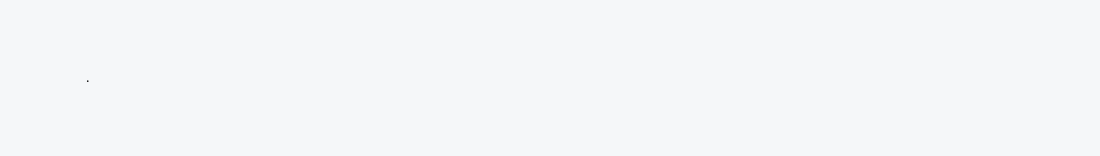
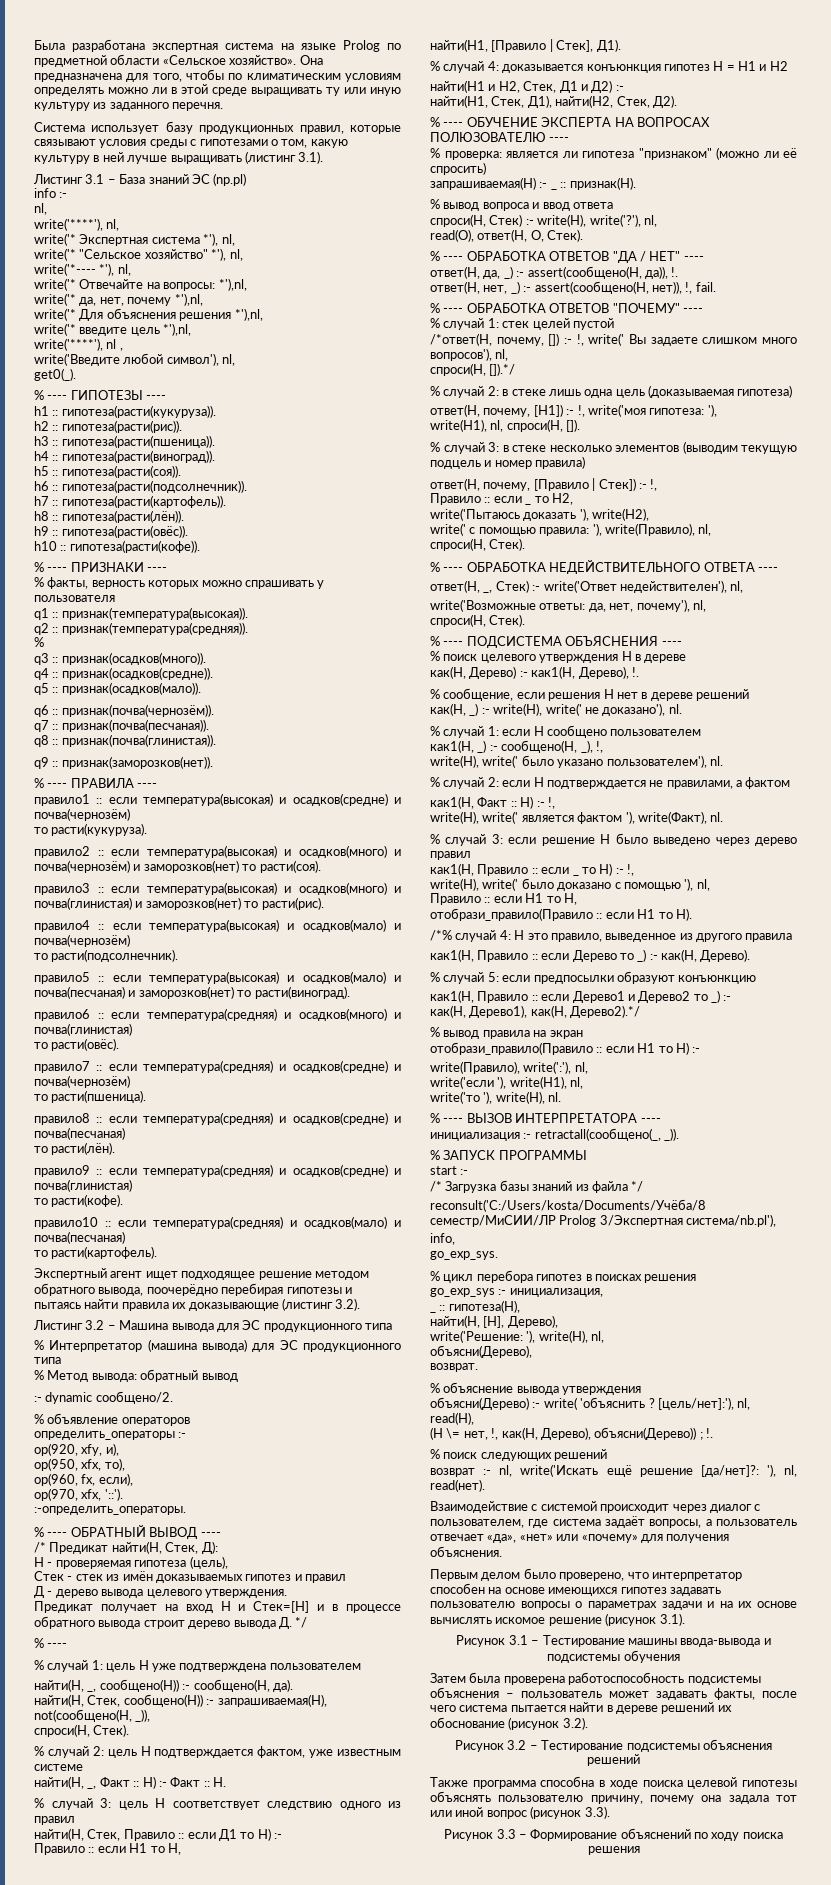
- .
+ Была разработана экспертная система на языке Prolog по предметной области «Сельское хозяйство». Она предназначена для того, чтобы по климатическим условиям определять можно ли в этой среде выращивать ту или иную культуру из заданного перечня.
+ Система использует базу продукционных правил, которые связывают условия среды с гипотезами о том, какую культуру в ней лучше выращивать (листинг 3.1).
+ Листинг 3.1 – База знаний ЭС (np.pl)
+ info :-
+ nl,
+ write('****'), nl,
+ write('* Экспертная система *'), nl,
+ write('* "Cельское хозяйство" *'), nl,
+ write('*---- *'), nl,
+ write('* Отвечайте на вопросы: *'),nl,
+ write('* да, нет, почему *'),nl,
+ write('* Для объяснения решения *'),nl,
+ write('* введите цель *'),nl,
+ write('****'), nl ,
+ write('Введите любой символ'), nl,
+ get0(_).
+ % ---- ГИПОТЕЗЫ ----
+ h1 :: гипотеза(расти(кукуруза)).
+ h2 :: гипотеза(расти(рис)).
+ h3 :: гипотеза(расти(пшеница)).
+ h4 :: гипотеза(расти(виноград)).
+ h5 :: гипотеза(расти(соя)).
+ h6 :: гипотеза(расти(подсолнечник)).
+ h7 :: гипотеза(расти(картофель)).
+ h8 :: гипотеза(расти(лён)).
+ h9 :: гипотеза(расти(овёс)).
+ h10 :: гипотеза(расти(кофе)).
+ % ---- ПРИЗНАКИ ----
+ % факты, верность которых можно спрашивать у пользователя
+ q1 :: признак(температура(высокая)).
+ q2 :: признак(температура(средняя)).
+ %
+ q3 :: признак(осадков(много)).
+ q4 :: признак(осадков(средне)).
+ q5 :: признак(осадков(мало)).
+ q6 :: признак(почва(чернозём)).
+ q7 :: признак(почва(песчаная)).
+ q8 :: признак(почва(глинистая)).
+ q9 :: признак(заморозков(нет)).
+ % ---- ПРАВИЛА ----
+ правило1 :: если температура(высокая) и осадков(средне) и почва(чернозём)
+ то расти(кукуруза).
+ правило2 :: если температура(высокая) и осадков(много) и почва(чернозём) и заморозков(нет) то расти(соя).
+ правило3 :: если температура(высокая) и осадков(много) и почва(глинистая) и заморозков(нет) то расти(рис).
+ правило4 :: если температура(высокая) и осадков(мало) и почва(чернозём)
+ то расти(подсолнечник).
+ правило5 :: если температура(высокая) и осадков(мало) и почва(песчаная) и заморозков(нет) то расти(виноград).
+ правило6 :: если температура(средняя) и осадков(много) и почва(глинистая)
+ то расти(овёс).
+ правило7 :: если температура(средняя) и осадков(средне) и почва(чернозём)
+ то расти(пшеница).
+ правило8 :: если температура(средняя) и осадков(средне) и почва(песчаная)
+ то расти(лён).
+ правило9 :: если температура(средняя) и осадков(средне) и почва(глинистая)
+ то расти(кофе).
+ правило10 :: если температура(средняя) и осадков(мало) и почва(песчаная)
+ то расти(картофель).
+ Экспертный агент ищет подходящее решение методом обратного вывода, поочерёдно перебирая гипотезы и пытаясь найти правила их доказывающие (листинг 3.2).
+ Листинг 3.2 – Машина вывода для ЭС продукционного типа
+ % Интерпретатор (машина вывода) для ЭС продукционного типа
+ % Метод вывода: обратный вывод
+ :- dynamic сообщено/2.
+ % объявление операторов
+ определить_операторы :-
+ op(920, xfy, и),
+ op(950, xfx, то),
+ op(960, fx, если),
+ op(970, xfx, '::').
+ :-определить_операторы.
+ % ---- ОБРАТНЫЙ ВЫВОД ----
+ /* Предикат найти(H, Стек, Д):
+ H - проверяемая гипотеза (цель),
+ Стек - стек из имён доказываемых гипотез и правил
+ Д - дерево вывода целевого утверждения.
+ Предикат получает на вход Н и Стек=[H] и в процессе обратного вывода строит дерево вывода Д. */
+ % ----
+ % случай 1: цель Н уже подтверждена пользователем
+ найти(H, _, сообщено(H)) :- сообщено(H, да).
+ найти(H, Стек, сообщено(H)) :- запрашиваемая(H), not(сообщено(H, _)),
+ спроси(H, Стек).
+ % случай 2: цель Н подтверждается фактом, уже известным системе
+ найти(H, _, Факт :: H) :- Факт :: H.
+ % случай 3: цель Н соответствует следствию одного из правил
+ найти(H, Стек, Правило :: если Д1 то H) :-
+ Правило :: если H1 то H,
+ найти(H1, [Правило | Стек], Д1).
+ % случай 4: доказывается конъюнкция гипотез H = H1 и Н2
+ найти(H1 и H2, Стек, Д1 и Д2) :-
+ найти(H1, Стек, Д1), найти(H2, Стек, Д2).
+ % ---- ОБУЧЕНИЕ ЭКСПЕРТА НА ВОПРОСАХ ПОЛЮЗОВАТЕЛЮ ----
+ % проверка: является ли гипотеза "признаком" (можно ли её спросить)
+ запрашиваемая(H) :- _ :: признак(H).
+ % вывод вопроса и ввод ответа
+ спроси(H, Стек) :- write(H), write('?'), nl,
+ read(O), ответ(H, O, Стек).
+ % ---- ОБРАБОТКА ОТВЕТОВ "ДА / НЕТ" ----
+ ответ(H, да, _) :- assert(сообщено(H, да)), !.
+ ответ(H, нет, _) :- assert(сообщено(H, нет)), !, fail.
+ % ---- ОБРАБОТКА ОТВЕТОВ "ПОЧЕМУ" ----
+ % случай 1: стек целей пустой
+ /*ответ(H, почему, []) :- !, write(' Вы задаете слишком много вопросов'), nl,
+ спроси(H, []).*/
+ % случай 2: в стеке лишь одна цель (доказываемая гипотеза)
+ ответ(H, почему, [H1]) :- !, write('моя гипотеза: '),
+ write(H1), nl, спроси(H, []).
+ % случай 3: в стеке несколько элементов (выводим текущую подцель и номер правила)
+ ответ(H, почему, [Правило | Стек]) :- !,
+ Правило :: если _ то H2,
+ write('Пытаюсь доказать '), write(H2),
+ write(' с помощью правила: '), write(Правило), nl,
+ спроси(H, Стек).
+ % ---- ОБРАБОТКА НЕДЕЙСТВИТЕЛЬНОГО ОТВЕТА ----
+ ответ(H, _, Стек) :- write('Ответ недействителен'), nl,
+ write('Возможные ответы: да, нет, почему'), nl,
+ спроси(H, Стек).
+ % ---- ПОДСИСТЕМА ОБЪЯСНЕНИЯ ----
+ % поиск целевого утверждения Н в дереве
+ как(H, Дерево) :- как1(H, Дерево), !.
+ % сообщение, если решения Н нет в дереве решений
+ как(H, _) :- write(H), write(' не доказано'), nl.
+ % случай 1: если Н сообщено пользователем
+ как1(H, _) :- сообщено(H, _), !,
+ write(H), write(' было указано пользователем'), nl.
+ % случай 2: если H подтверждается не правилами, а фактом
+ как1(H, Факт :: H) :- !,
+ write(H), write(' является фактом '), write(Факт), nl.
+ % случай 3: если решение H было выведено через дерево правил
+ как1(H, Правило :: если _ то H) :- !,
+ write(H), write(' было доказано с помощью '), nl,
+ Правило :: если H1 то H,
+ отобрази_правило(Правило :: если H1 то H).
+ /*% случай 4: H это правило, выведенное из другого правила
+ как1(H, Правило :: если Дерево то _) :- как(H, Дерево).
+ % случай 5: если предпосылки образуют конъюнкцию
+ как1(H, Правило :: если Дерево1 и Дерево2 то _) :-
+ как(H, Дерево1), как(H, Дерево2).*/
+ % вывод правила на экран
+ отобрази_правило(Правило :: если H1 то H) :-
+ write(Правило), write(':'), nl,
+ write('если '), write(H1), nl,
+ write('то '), write(H), nl.
+ % ---- ВЫЗОВ ИНТЕРПРЕТАТОРА ----
+ инициализация :- retractall(сообщено(_, _)).
+ % ЗАПУСК ПРОГРАММЫ
+ start :-
+ /* Загрузка базы знаний из файла */
+ reconsult('C:/Users/kosta/Documents/Учёба/8 семестр/МиСИИ/ЛР Prolog 3/Экспертная система/nb.pl'),
+ info,
+ go_exp_sys.
+ % цикл перебора гипотез в поисках решения
+ go_exp_sys :- инициализация,
+ _ :: гипотеза(H),
+ найти(H, [H], Дерево),
+ write('Решение: '), write(H), nl,
+ объясни(Дерево),
+ возврат.
+ % объяснение вывода утверждения
+ объясни(Дерево) :- write( 'объяснить ? [цель/нет]:'), nl, read(H),
+ (H \= нет, !, как(H, Дерево), объясни(Дерево)) ; !.
+ % поиск следующих решений
+ возврат :- nl, write('Искать ещё решение [да/нет]?: '), nl, read(нет).
+ Взаимодействие с системой происходит через диалог с пользователем, где система задаёт вопросы, а пользователь отвечает «да», «нет» или «почему» для получения объяснения.
+ Первым делом было проверено, что интерпретатор способен на основе имеющихся гипотез задавать пользователю вопросы о параметрах задачи и на их основе вычислять искомое решение (рисунок 3.1).
+ Рисунок 3.1 – Тестирование машины ввода-вывода и подсистемы обучения
+ Затем была проверена работоспособность подсистемы объяснения – пользователь может задавать факты, после чего система пытается найти в дереве решений их обоснование (рисунок 3.2).
+ Рисунок 3.2 – Тестирование подсистемы объяснения решений
+ Также программа способна в ходе поиска целевой гипотезы объяснять пользователю причину, почему она задала тот или иной вопрос (рисунок 3.3).
+ Рисунок 3.3 – Формирование объяснений по ходу поиска решения

